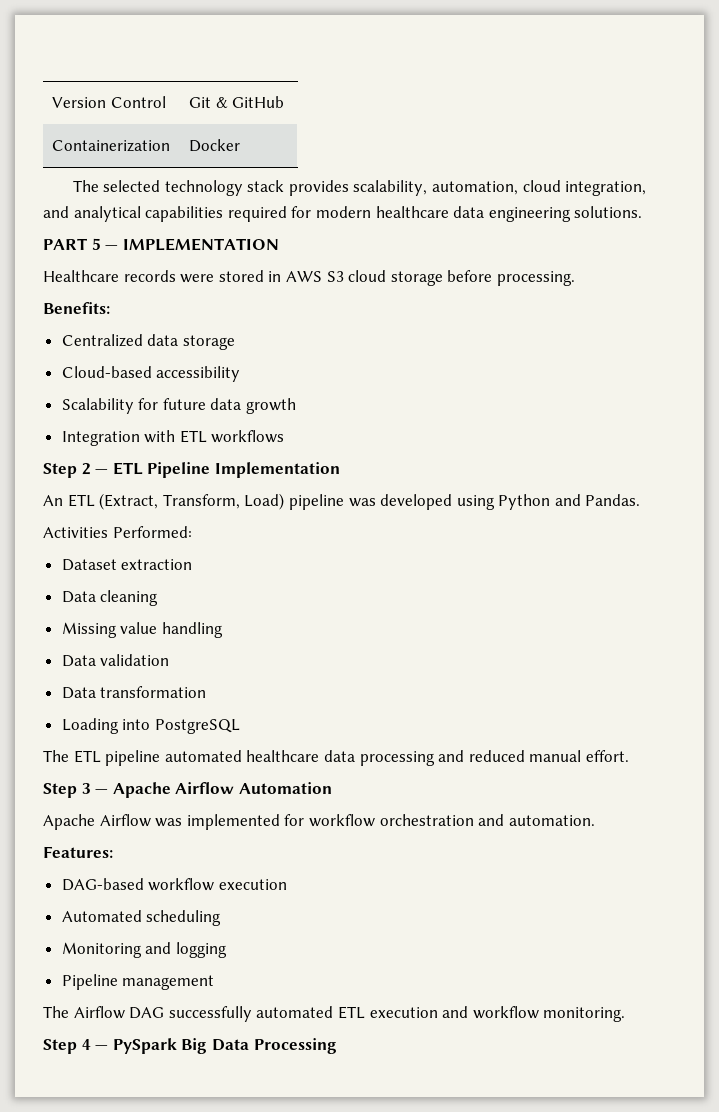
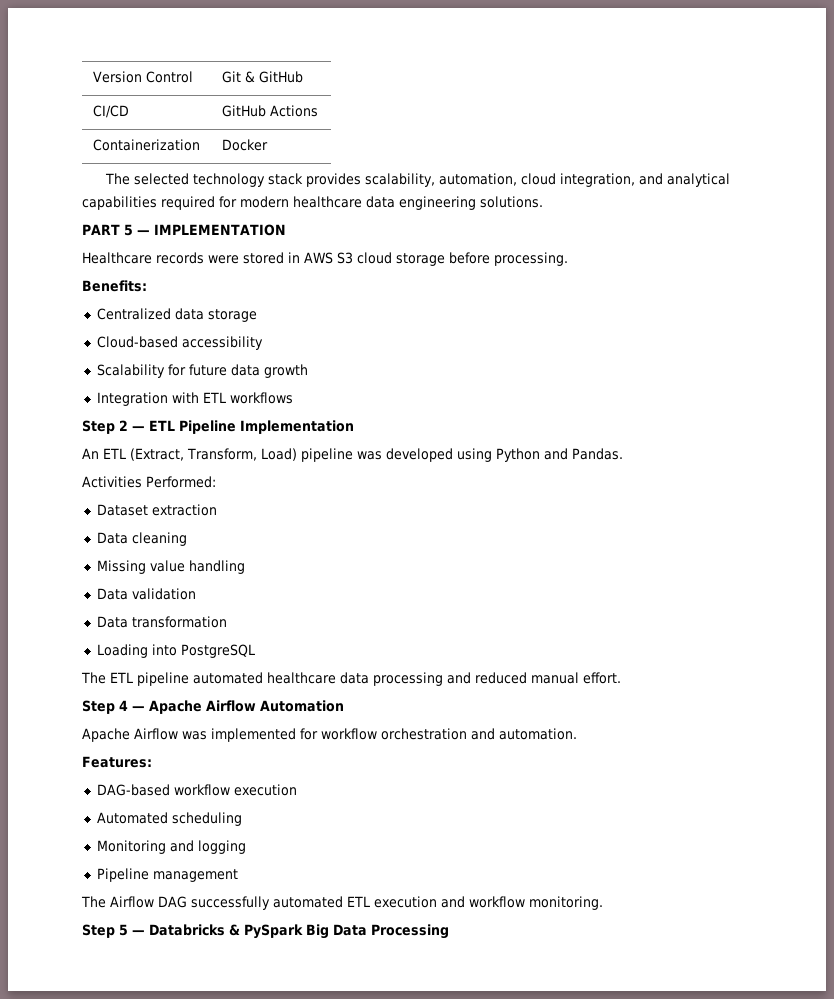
+ CI/CD | GitHub Actions
- Step 3 — Apache Airflow Automation
+ Step 4 — Apache Airflow Automation
- Step 4 — PySpark Big Data Processing
+ Step 5 — Databricks & PySpark Big Data Processing

